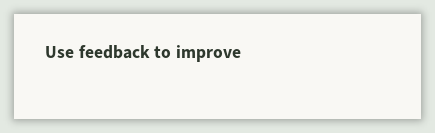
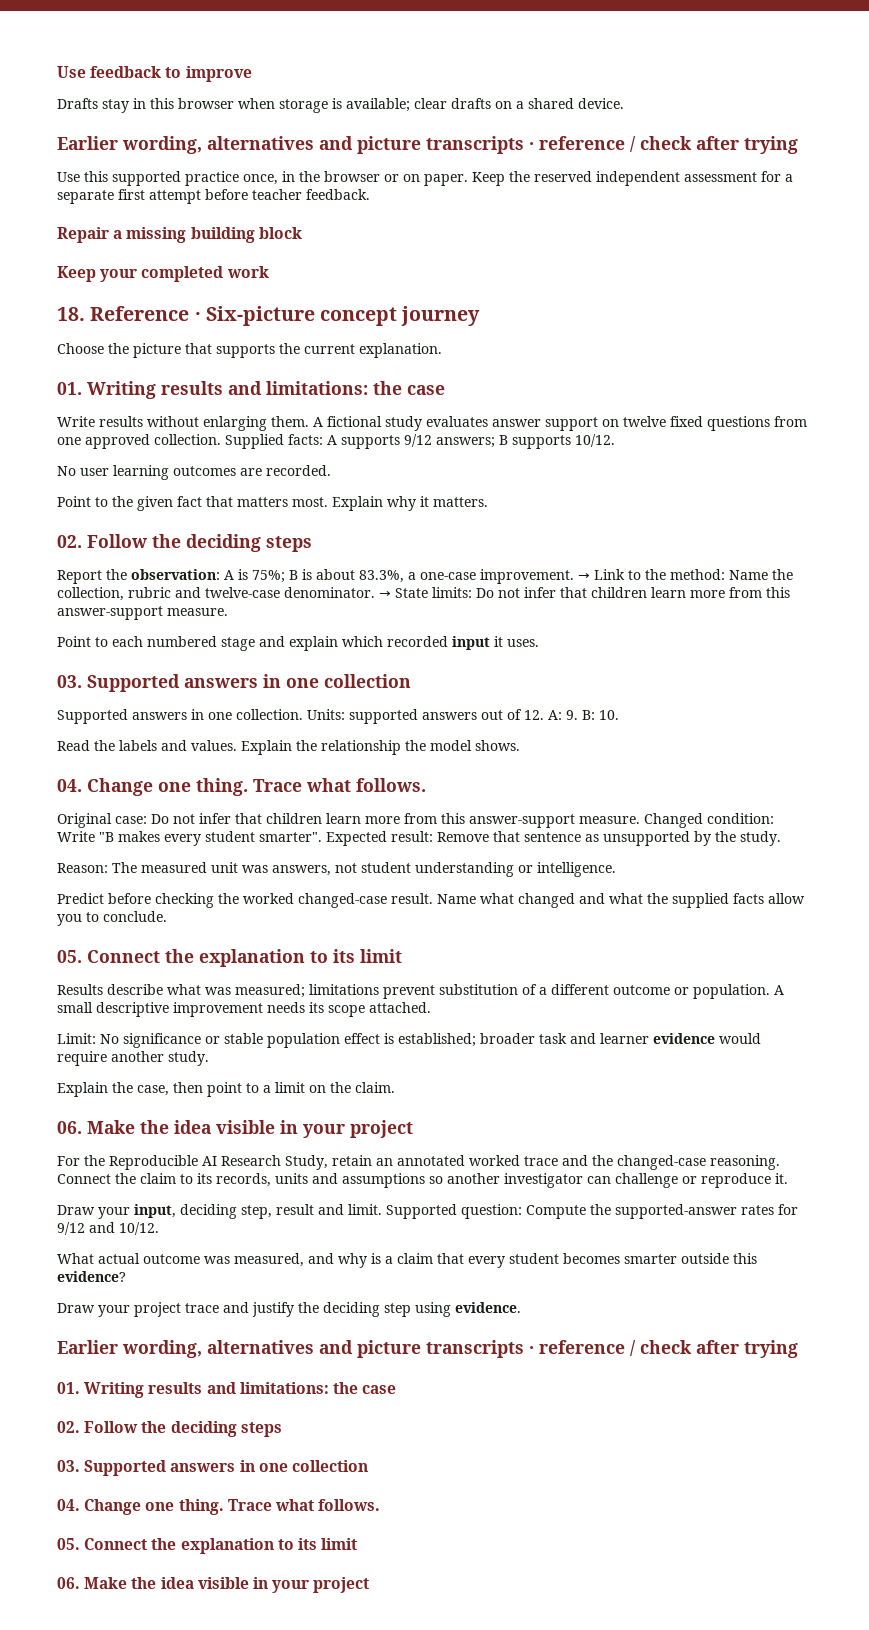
+ Drafts stay in this browser when storage is available; clear drafts on a shared device.
+ Earlier wording, alternatives and picture transcripts · reference / check after trying
+ Use this supported practice once, in the browser or on paper. Keep the reserved independent assessment for a separate first attempt before teacher feedback.
+ Repair a missing building block
+ Keep your completed work
+ 18. Reference · Six-picture concept journey
+ Choose the picture that supports the current explanation.
+ 01. Writing results and limitations: the case
+ Write results without enlarging them. A fictional study evaluates answer support on twelve fixed questions from one approved collection. Supplied facts: A supports 9/12 answers; B supports 10/12.
+ No user learning outcomes are recorded.
+ Point to the given fact that matters most. Explain why it matters.
+ 02. Follow the deciding steps
+ Report the observation: A is 75%; B is about 83.3%, a one-case improvement. → Link to the method: Name the collection, rubric and twelve-case denominator. → State limits: Do not infer that children learn more from this answer-support measure.
+ Point to each numbered stage and explain which recorded input it uses.
+ 03. Supported answers in one collection
+ Supported answers in one collection. Units: supported answers out of 12. A: 9. B: 10.
+ Read the labels and values. Explain the relationship the model shows.
+ 04. Change one thing. Trace what follows.
+ Original case: Do not infer that children learn more from this answer-support measure. Changed condition: Write "B makes every student smarter". Expected result: Remove that sentence as unsupported by the study.
+ Reason: The measured unit was answers, not student understanding or intelligence.
+ Predict before checking the worked changed-case result. Name what changed and what the supplied facts allow you to conclude.
+ 05. Connect the explanation to its limit
+ Results describe what was measured; limitations prevent substitution of a different outcome or population. A small descriptive improvement needs its scope attached.
+ Limit: No significance or stable population effect is established; broader task and learner evidence would require another study.
+ Explain the case, then point to a limit on the claim.
+ 06. Make the idea visible in your project
+ For the Reproducible AI Research Study, retain an annotated worked trace and the changed-case reasoning. Connect the claim to its records, units and assumptions so another investigator can challenge or reproduce it.
+ Draw your input, deciding step, result and limit. Supported question: Compute the supported-answer rates for 9/12 and 10/12.
+ What actual outcome was measured, and why is a claim that every student becomes smarter outside this evidence?
+ Draw your project trace and justify the deciding step using evidence.
+ Earlier wording, alternatives and picture transcripts · reference / check after trying
+ 01. Writing results and limitations: the case
+ 02. Follow the deciding steps
+ 03. Supported answers in one collection
+ 04. Change one thing. Trace what follows.
+ 05. Connect the explanation to its limit
+ 06. Make the idea visible in your project

